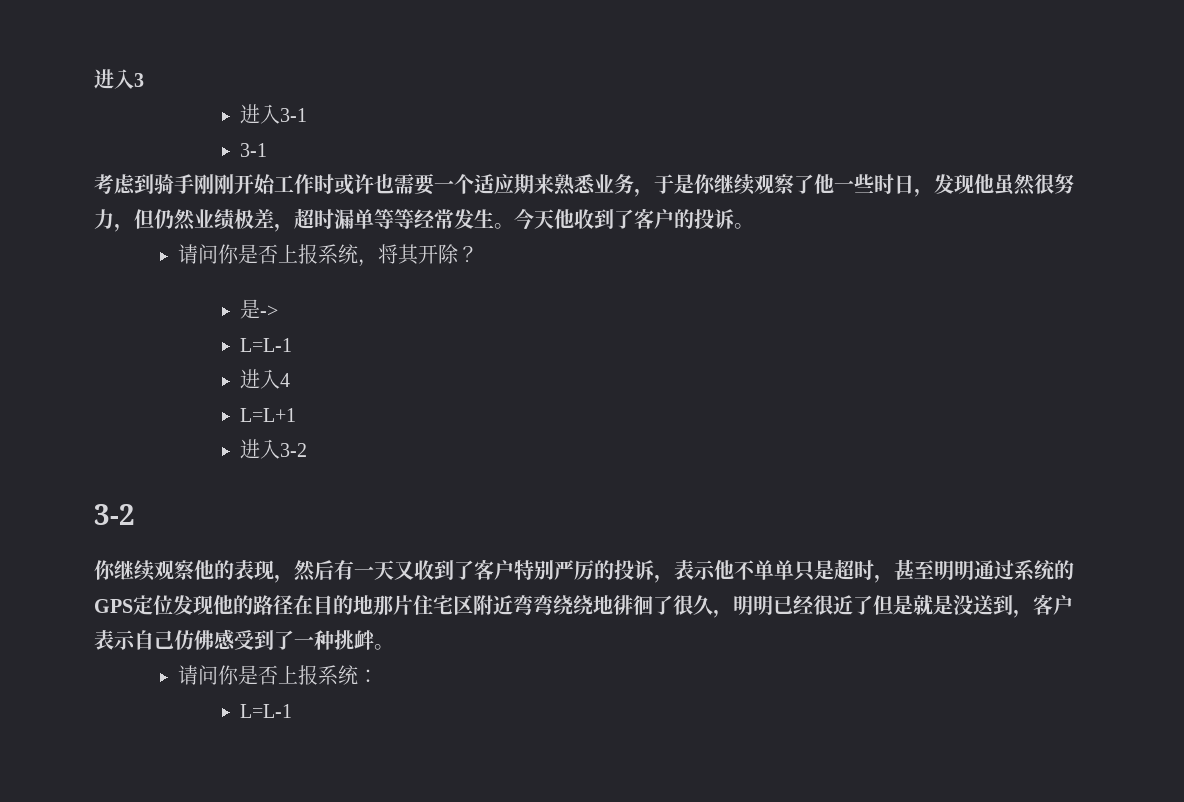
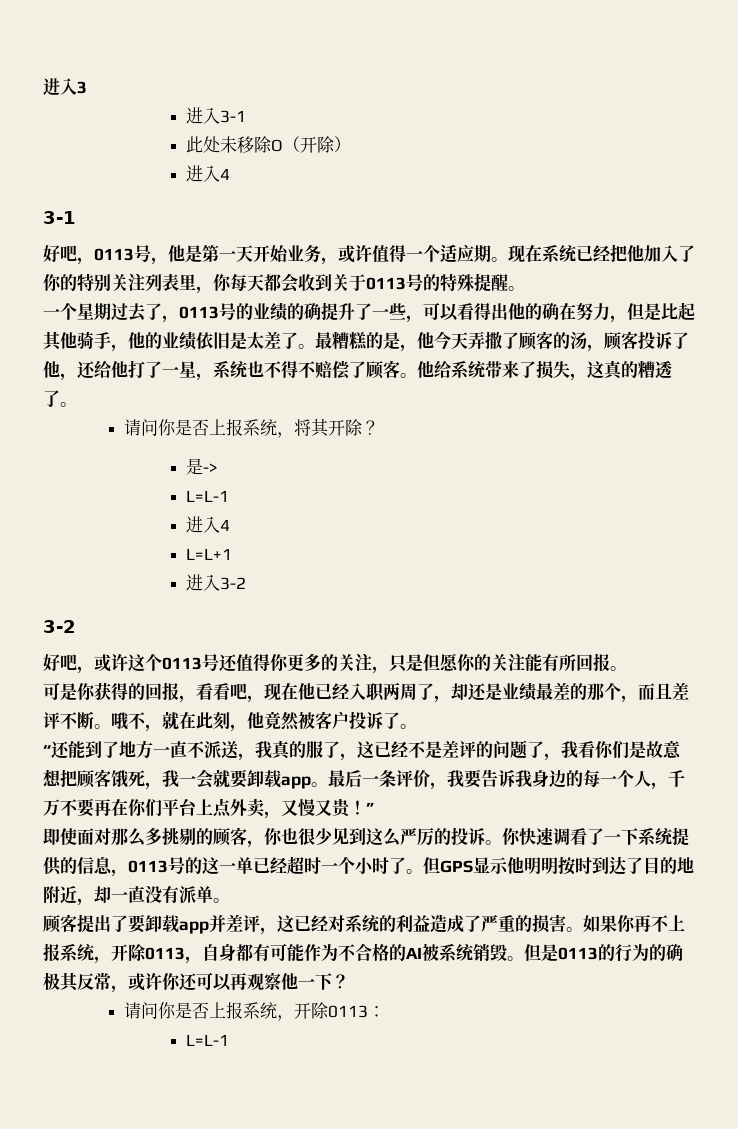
  进入3-1
+ 此处未移除O（开除）
+ 进入4
  3-1
- 考虑到骑手刚刚开始工作时或许也需要一个适应期来熟悉业务，于是你继续观察了他一些时日，发现他虽然很努力，但仍然业绩极差，超时漏单等等经常发生。今天他收到了客户的投诉。
+ 好吧，0113号，他是第一天开始业务，或许值得一个适应期。现在系统已经把他加入了你的特别关注列表里，你每天都会收到关于0113号的特殊提醒。
+ 一个星期过去了，0113号的业绩的确提升了一些，可以看得出他的确在努力，但是比起其他骑手，他的业绩依旧是太差了。最糟糕的是，他今天弄撒了顾客的汤，顾客投诉了他，还给他打了一星，系统也不得不赔偿了顾客。他给系统带来了损失，这真的糟透了。
- 你继续观察他的表现，然后有一天又收到了客户特别严厉的投诉，表示他不单单只是超时，甚至明明通过系统的GPS定位发现他的路径在目的地那片住宅区附近弯弯绕绕地徘徊了很久，明明已经很近了但是就是没送到，客户表示自己仿佛感受到了一种挑衅。
- 请问你是否上报系统：
+ 好吧，或许这个0113号还值得你更多的关注，只是但愿你的关注能有所回报。
+ 可是你获得的回报，看看吧，现在他已经入职两周了，却还是业绩最差的那个，而且差评不断。哦不，就在此刻，他竟然被客户投诉了。
+ “还能到了地方一直不派送，我真的服了，这已经不是差评的问题了，我看你们是故意想把顾客饿死，我一会就要卸载app。最后一条评价，我要告诉我身边的每一个人，千万不要再在你们平台上点外卖，又慢又贵！”
+ 即使面对那么多挑剔的顾客，你也很少见到这么严厉的投诉。你快速调看了一下系统提供的信息，0113号的这一单已经超时一个小时了。但GPS显示他明明按时到达了目的地附近，却一直没有派单。
+ 顾客提出了要卸载app并差评，这已经对系统的利益造成了严重的损害。如果你再不上报系统，开除0113，自身都有可能作为不合格的AI被系统销毁。但是0113的行为的确极其反常，或许你还可以再观察他一下？
+ 请问你是否上报系统，开除0113：

